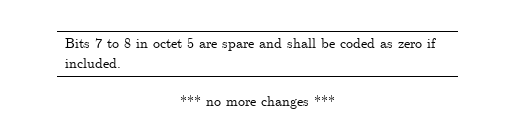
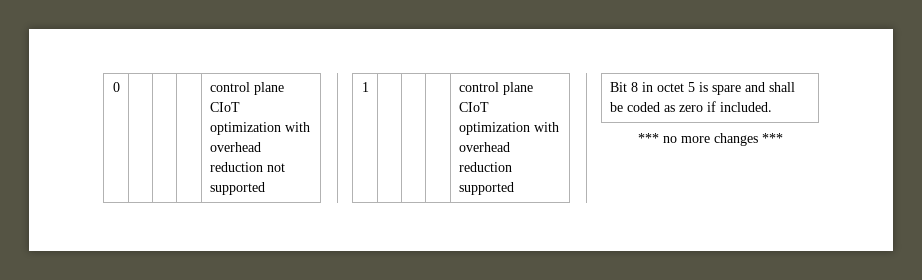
- Bits 7 to 8 in octet 5 are spare and shall be coded as zero if included.
+ 0 | | | | control plane CIoT optimization with overhead reduction not supported
+ 1 | | | | control plane CIoT optimization with overhead reduction supported
+ Bit 8 in octet 5 is spare and shall be coded as zero if included.

